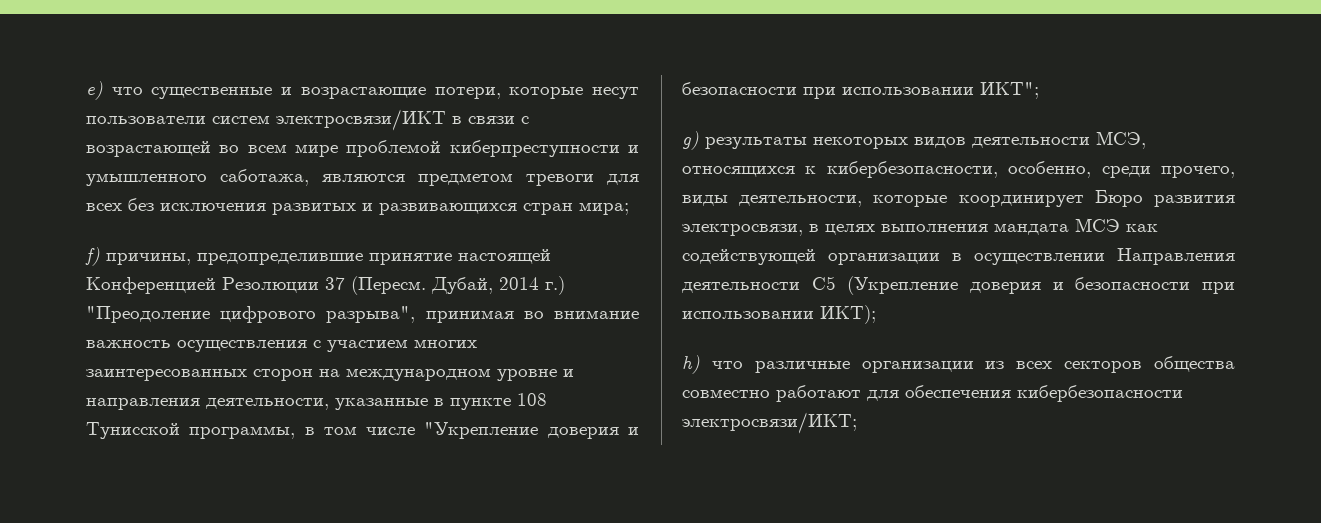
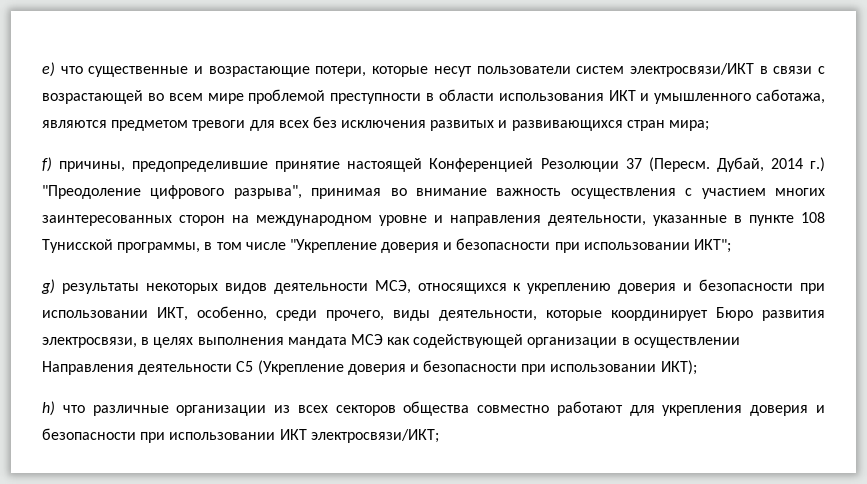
- e) что существенные и возрастающие потери, которые несут пользователи систем электросвязи/ИКТ в связи с возрастающей во всем мире проблемой киберпреступности и умышленного саботажа, являются предметом тревоги для всех без исключения развитых и развивающихся стран мира;
+ e) что существенные и возрастающие потери, которые несут пользователи систем электросвязи/ИКТ в связи с возрастающей во всем мире проблемой преступности в области использования ИКТ и умышленного саботажа, являются предметом тревоги для всех без исключения развитых и развивающихся стран мира;
- g) результаты некоторых видов деятельности МСЭ, относящихся к кибербезопасности, особенно, среди прочего, виды деятельности, которые координирует Бюро развития электросвязи, в целях выполнения мандата МСЭ как содействующей организации в осуществлении Направления деятельности С5 (Укрепление доверия и безопасности при использовании ИКТ);
+ g) результаты некоторых видов деятельности МСЭ, относящихся к укреплению доверия и безопасности при использовании ИКТ, особенно, среди прочего, виды деятельности, которые координирует Бюро развития электросвязи, в целях выполнения мандата МСЭ как содействующей организации в осуществлении Направления деятельности С5 (Укрепление доверия и безопасности при использовании ИКТ);
- h) что различные организации из всех секторов общества совместно работают для обеспечения кибербезопасности электросвязи/ИКТ;
+ h) что различные организации из всех секторов общества совместно работают для укрепления доверия и безопасности при использовании ИКТ электросвязи/ИКТ;

